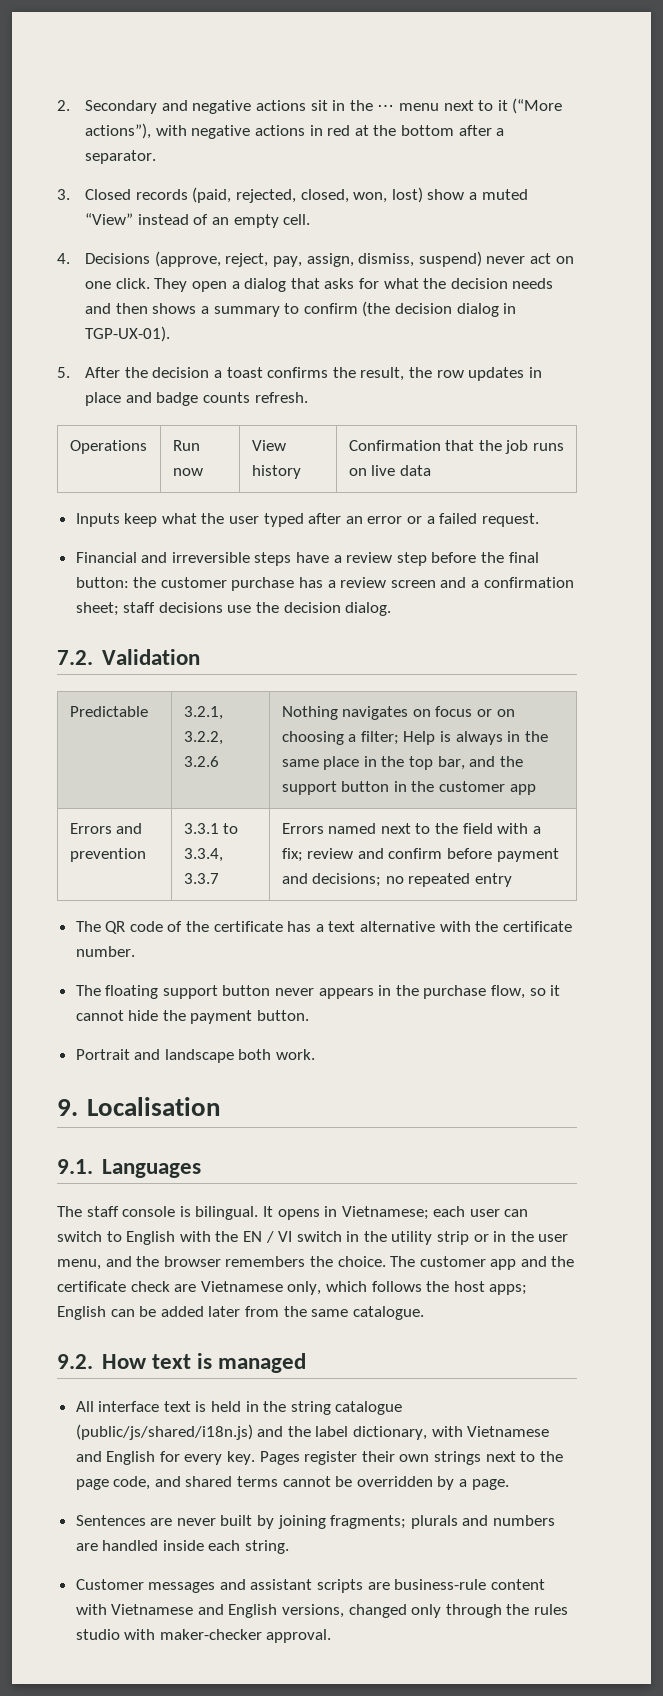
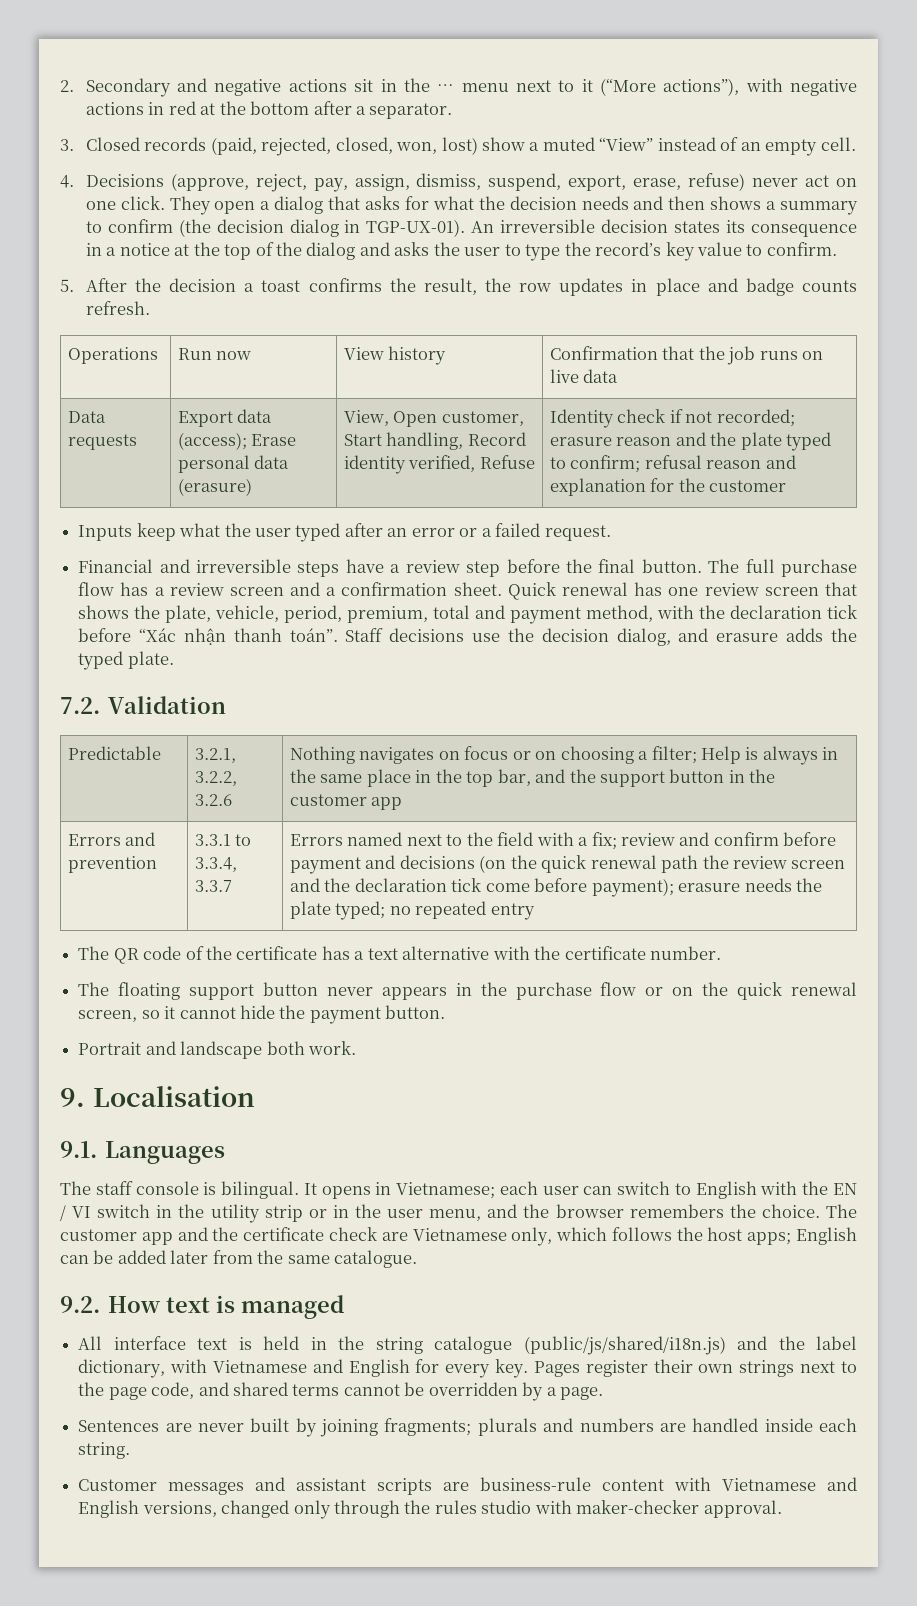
- 4. Decisions (approve, reject, pay, assign, dismiss, suspend) never act on one click.
+ 4. Decisions (approve, reject, pay, assign, dismiss, suspend, export, erase, refuse) never act on one click.
+ An irreversible decision states its consequence in a notice at the top of the dialog and asks the user to type the record’s key value to confirm.
+ Data requests | Export data (access); Erase personal data (erasure) | View, Open customer, Start handling, Record identity verified, Refuse | Identity check if not recorded; erasure reason and the plate typed to confirm; refusal reason and explanation for the customer
- Financial and irreversible steps have a review step before the final button: the customer purchase has a review screen and a confirmation sheet; staff decisions use the decision dialog.
+ Financial and irreversible steps have a review step before the final button. The full purchase flow has a review screen and a confirmation sheet. Quick renewal has one review screen that shows the plate, vehicle, period, premium, total and payment method, with the declaration tick before “Xác nhận thanh toán”. Staff decisions use the decision dialog, and erasure adds the typed plate.
- Errors named next to the field with a fix; review and confirm before payment and decisions; no repeated entry
+ Errors named next to the field with a fix; review and confirm before payment and decisions (on the quick renewal path the review screen and the declaration tick come before payment); erasure needs the plate typed; no repeated entry
- The floating support button never appears in the purchase flow, so it cannot hide the payment button.
+ The floating support button never appears in the purchase flow or on the quick renewal screen, so it cannot hide the payment button.

